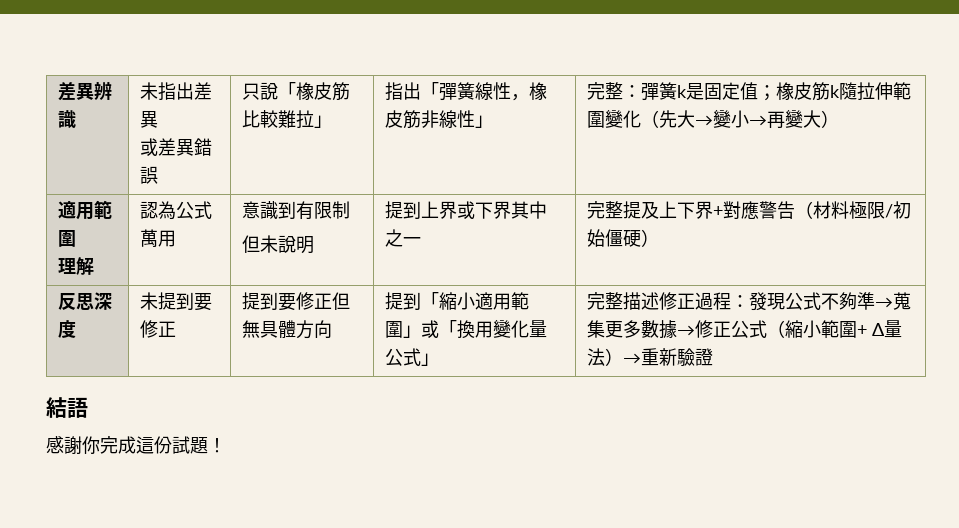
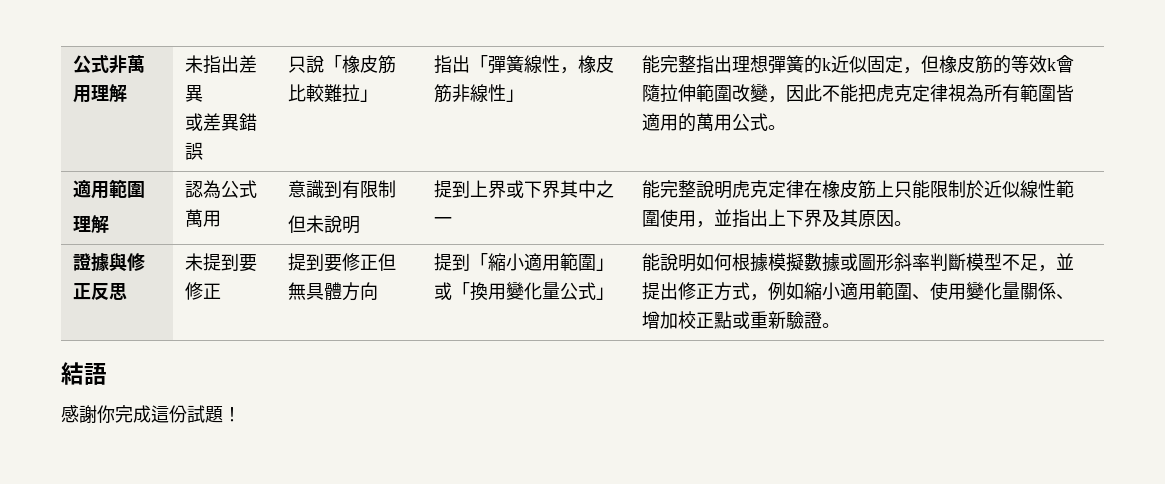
- 差異辨識
+ 公式非萬用理解
- 完整：彈簧k是固定值；橡皮筋k隨拉伸範圍變化（先大→變小→再變大）
+ 能完整指出理想彈簧的k近似固定，但橡皮筋的等效k會隨拉伸範圍改變，因此不能把虎克定律視為所有範圍皆適用的萬用公式。
  適用範圍
  理解 | 認為公式萬用 | 意識到有限制
- 但未說明 | 提到上界或下界其中之一 | 完整提及上下界+對應警告（材料極限/初始僵硬）
- 反思深度
+ 但未說明 | 提到上界或下界其中之一 | 能完整說明虎克定律在橡皮筋上只能限制於近似線性範圍使用，並指出上下界及其原因。
+ 證據與修正反思
- 完整描述修正過程：發現公式不夠準→蒐集更多數據→修正公式（縮小範圍+ Δ量法）→重新驗證
+ 能說明如何根據模擬數據或圖形斜率判斷模型不足，並提出修正方式，例如縮小適用範圍、使用變化量關係、增加校正點或重新驗證。

